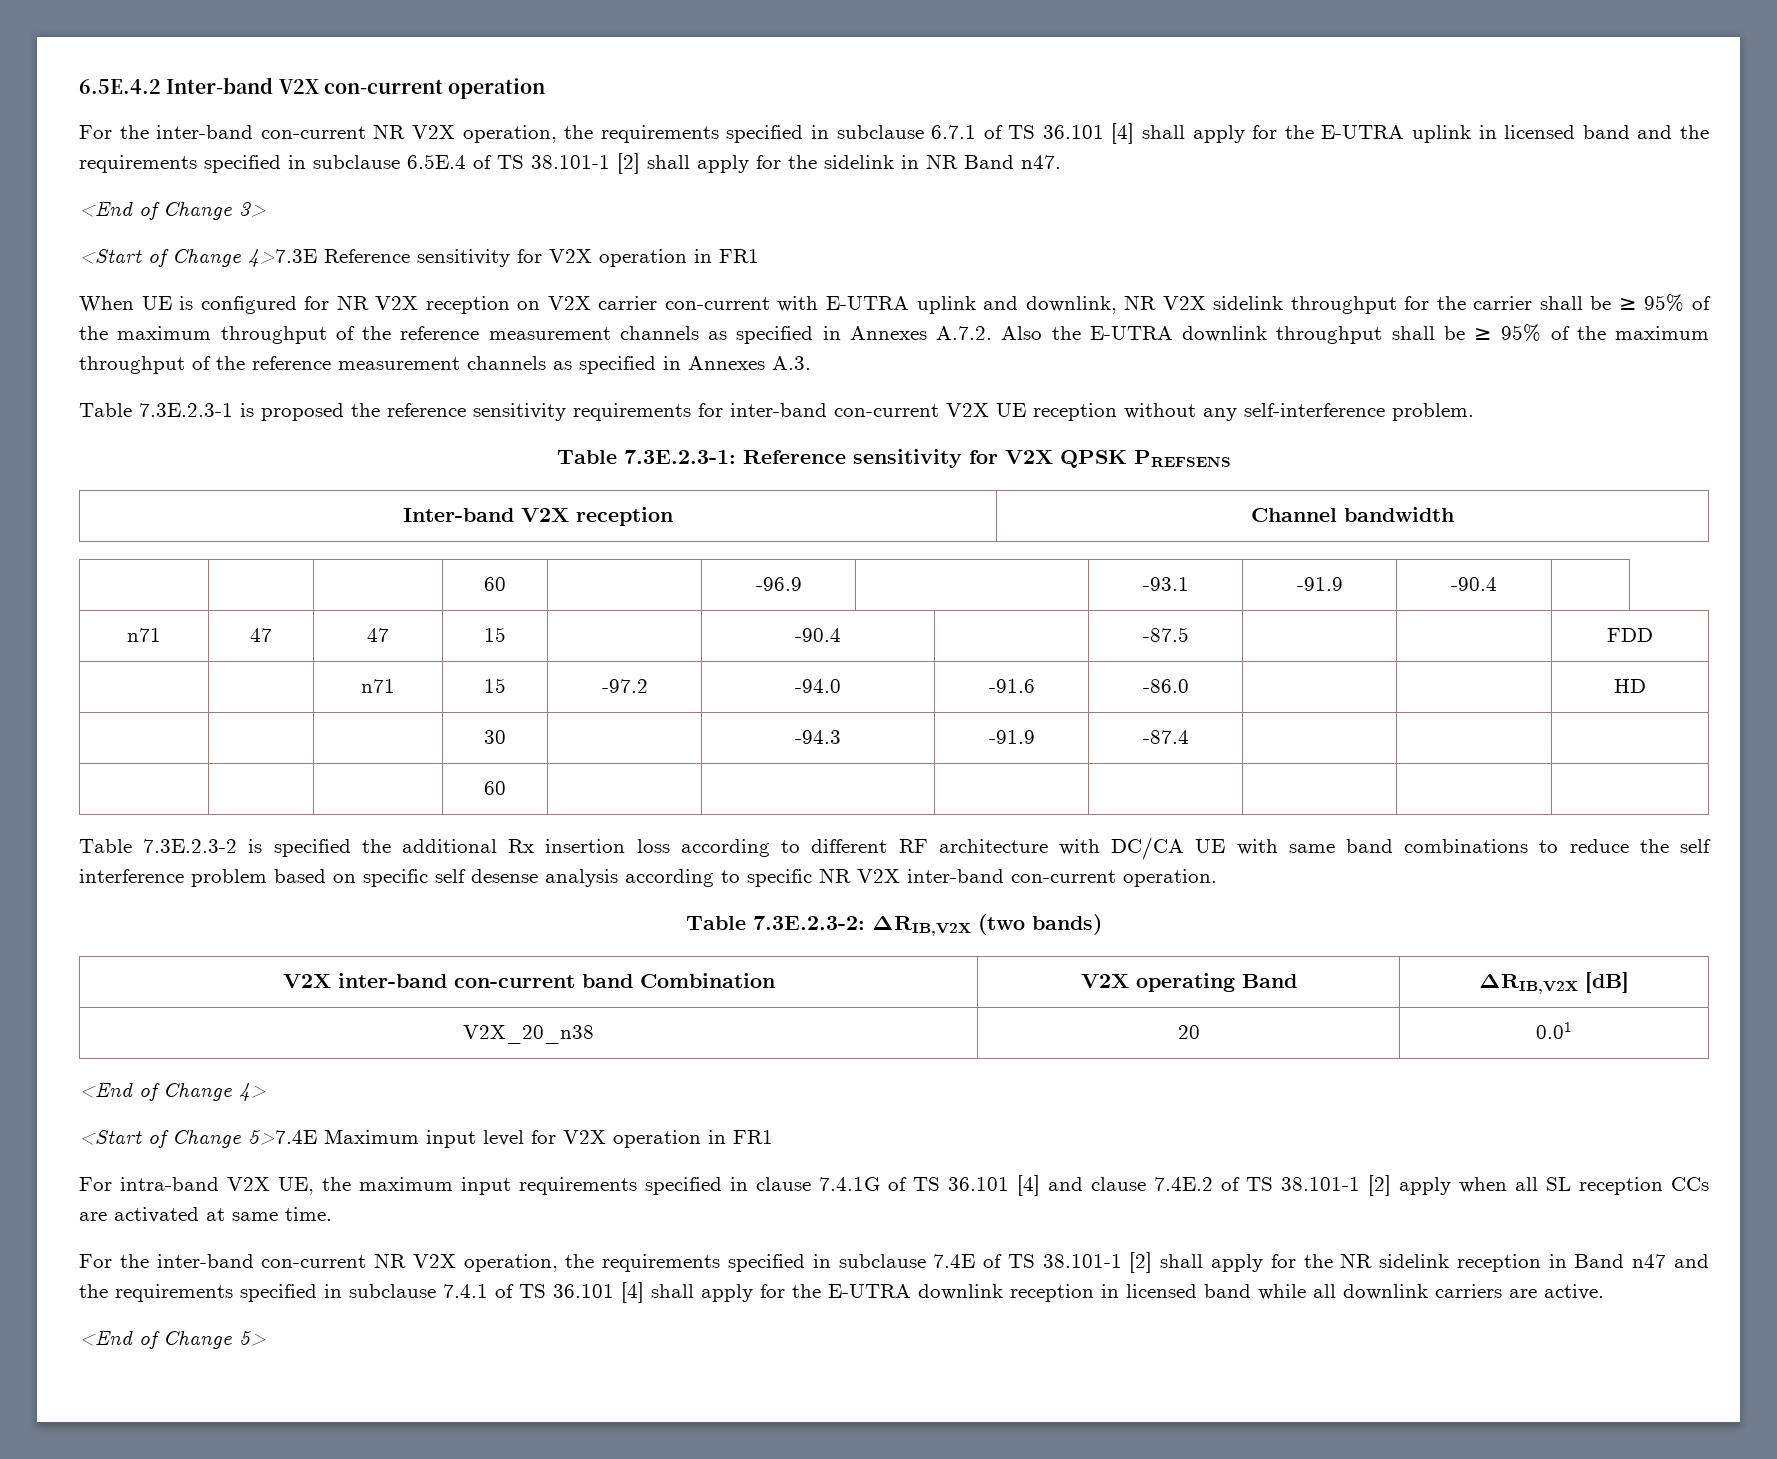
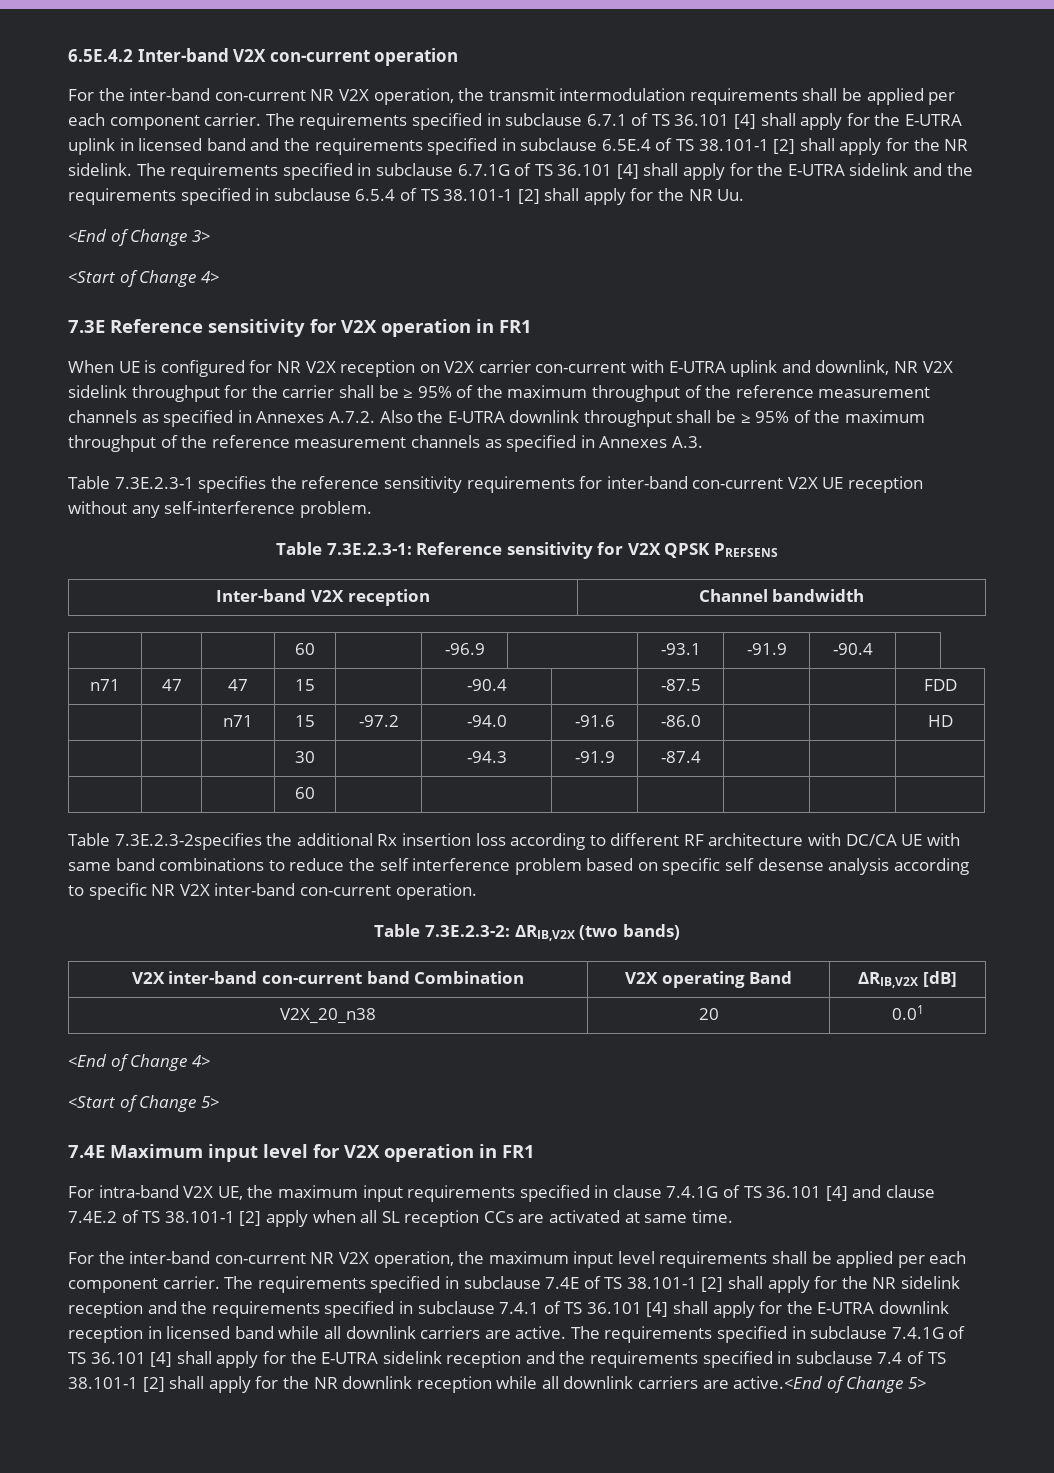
- For the inter-band con-current NR V2X operation, the requirements specified in subclause 6.7.1 of TS 36.101 [4] shall apply for the E-UTRA uplink in licensed band and the requirements specified in subclause 6.5E.4 of TS 38.101-1 [2] shall apply for the sidelink in NR Band n47.
+ For the inter-band con-current NR V2X operation, the transmit intermodulation requirements shall be applied per each component carrier. The requirements specified in subclause 6.7.1 of TS 36.101 [4] shall apply for the E-UTRA uplink in licensed band and the requirements specified in subclause 6.5E.4 of TS 38.101-1 [2] shall apply for the NR sidelink. The requirements specified in subclause 6.7.1G of TS 36.101 [4] shall apply for the E-UTRA sidelink and the requirements specified in subclause 6.5.4 of TS 38.101-1 [2] shall apply for the NR Uu.
- <Start of Change 4>7.3E Reference sensitivity for V2X operation in FR1
+ <Start of Change 4>
+ 7.3E Reference sensitivity for V2X operation in FR1
- Table 7.3E.2.3-1 is proposed the reference sensitivity requirements for inter-band con-current V2X UE reception without any self-interference problem.
+ Table 7.3E.2.3-1 specifies the reference sensitivity requirements for inter-band con-current V2X UE reception without any self-interference problem.
- Table 7.3E.2.3-2 is specified the additional Rx insertion loss according to different RF architecture with DC/CA UE with same band combinations to reduce the self interference problem based on specific self desense analysis according to specific NR V2X inter-band con-current operation.
+ Table 7.3E.2.3-2specifies the additional Rx insertion loss according to different RF architecture with DC/CA UE with same band combinations to reduce the self interference problem based on specific self desense analysis according to specific NR V2X inter-band con-current operation.
- <Start of Change 5>7.4E Maximum input level for V2X operation in FR1
+ <Start of Change 5>
+ 7.4E Maximum input level for V2X operation in FR1
- For the inter-band con-current NR V2X operation, the requirements specified in subclause 7.4E of TS 38.101-1 [2] shall apply for the NR sidelink reception in Band n47 and the requirements specified in subclause 7.4.1 of TS 36.101 [4] shall apply for the E-UTRA downlink reception in licensed band while all downlink carriers are active.
- <End of Change 5>
+ For the inter-band con-current NR V2X operation, the maximum input level requirements shall be applied per each component carrier. The requirements specified in subclause 7.4E of TS 38.101-1 [2] shall apply for the NR sidelink reception and the requirements specified in subclause 7.4.1 of TS 36.101 [4] shall apply for the E-UTRA downlink reception in licensed band while all downlink carriers are active. The requirements specified in subclause 7.4.1G of TS 36.101 [4] shall apply for the E-UTRA sidelink reception and the requirements specified in subclause 7.4 of TS 38.101-1 [2] shall apply for the NR downlink reception while all downlink carriers are active.<End of Change 5>

